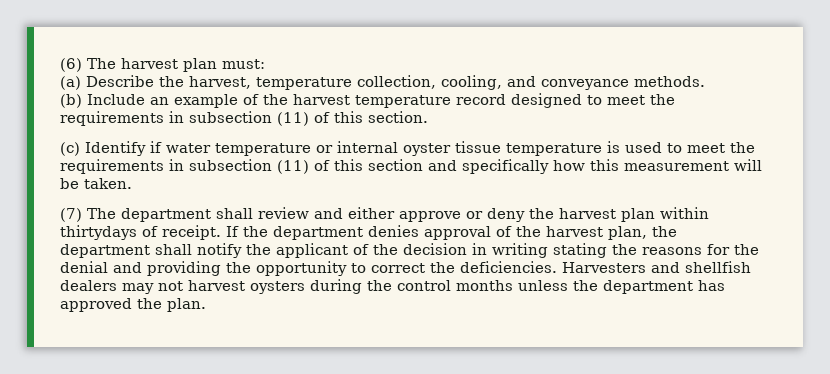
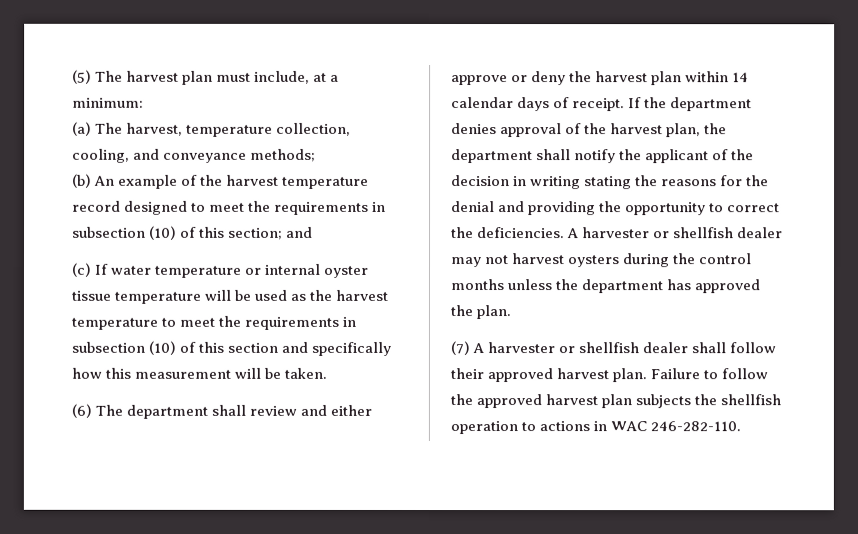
- (6) The harvest plan must:
+ (5) The harvest plan must include, at a minimum:
- (a) Describe the harvest, temperature collection, cooling, and conveyance methods.
+ (a) The harvest, temperature collection, cooling, and conveyance methods;
- (b) Include an example of the harvest temperature record designed to meet the requirements in subsection (11) of this section.
+ (b) An example of the harvest temperature record designed to meet the requirements in subsection (10) of this section; and
- (c) Identify if water temperature or internal oyster tissue temperature is used to meet the requirements in subsection (11) of this section and specifically how this measurement will be taken.
+ (c) If water temperature or internal oyster tissue temperature will be used as the harvest temperature to meet the requirements in subsection (10) of this section and specifically how this measurement will be taken.
- (7) The department shall review and either approve or deny the harvest plan within thirtydays of receipt.
+ (6) The department shall review and either approve or deny the harvest plan within 14 calendar days of receipt.
- Harvesters and shellfish dealers may not harvest oysters during the control months unless the department has approved the plan.
+ A harvester or shellfish dealer may not harvest oysters during the control months unless the department has approved the plan.
+ (7) A harvester or shellfish dealer shall follow their approved harvest plan. Failure to follow the approved harvest plan subjects the shellfish operation to actions in WAC 246-282-110.

